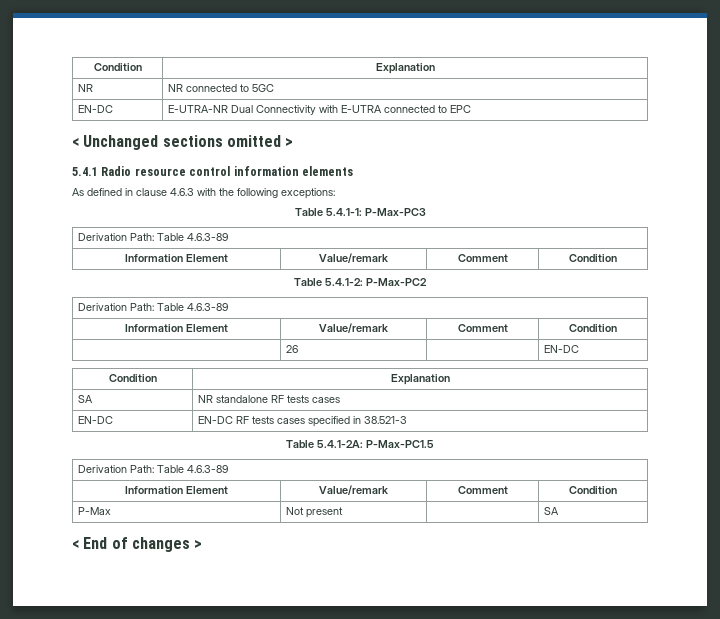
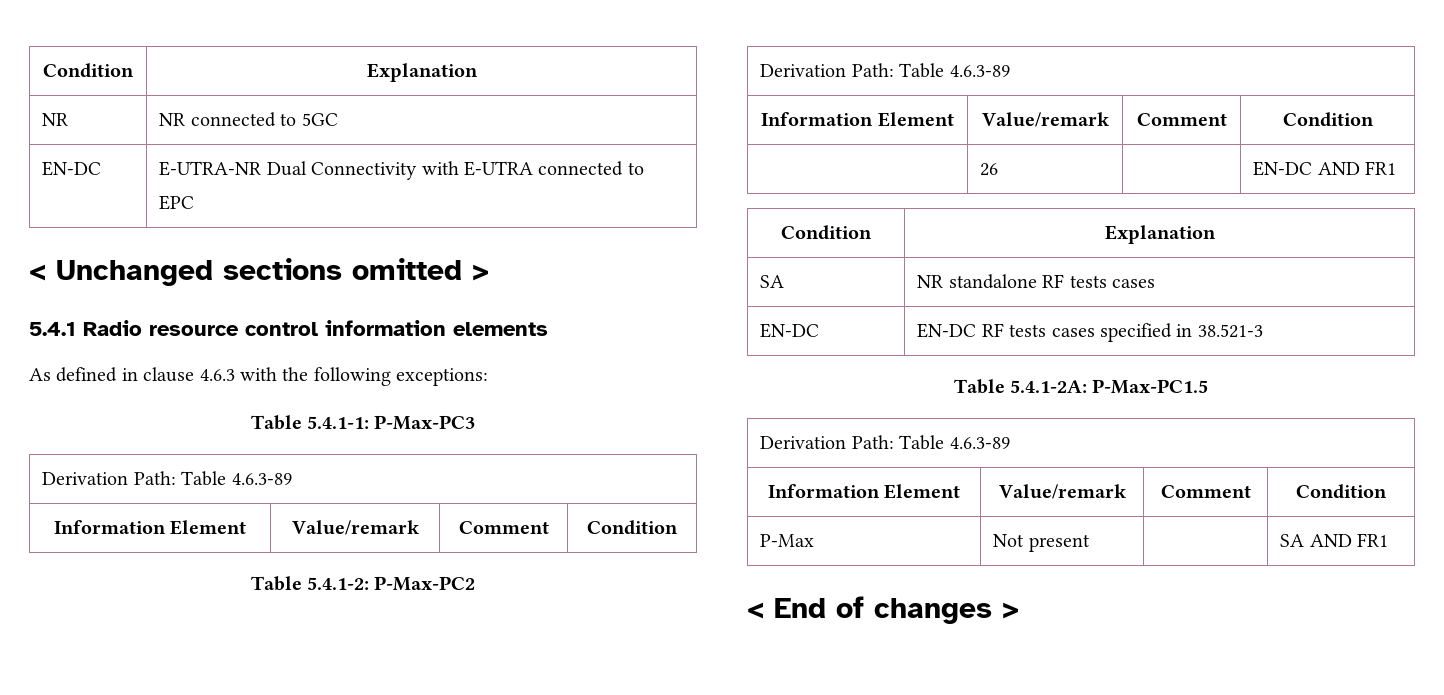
- | 26 | | EN-DC
+ | 26 | | EN-DC AND FR1
- P-Max | Not present | | SA
+ P-Max | Not present | | SA AND FR1

